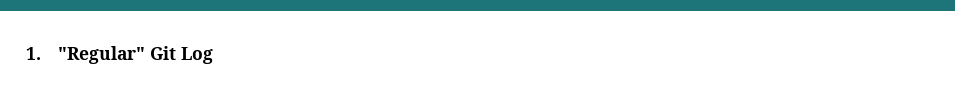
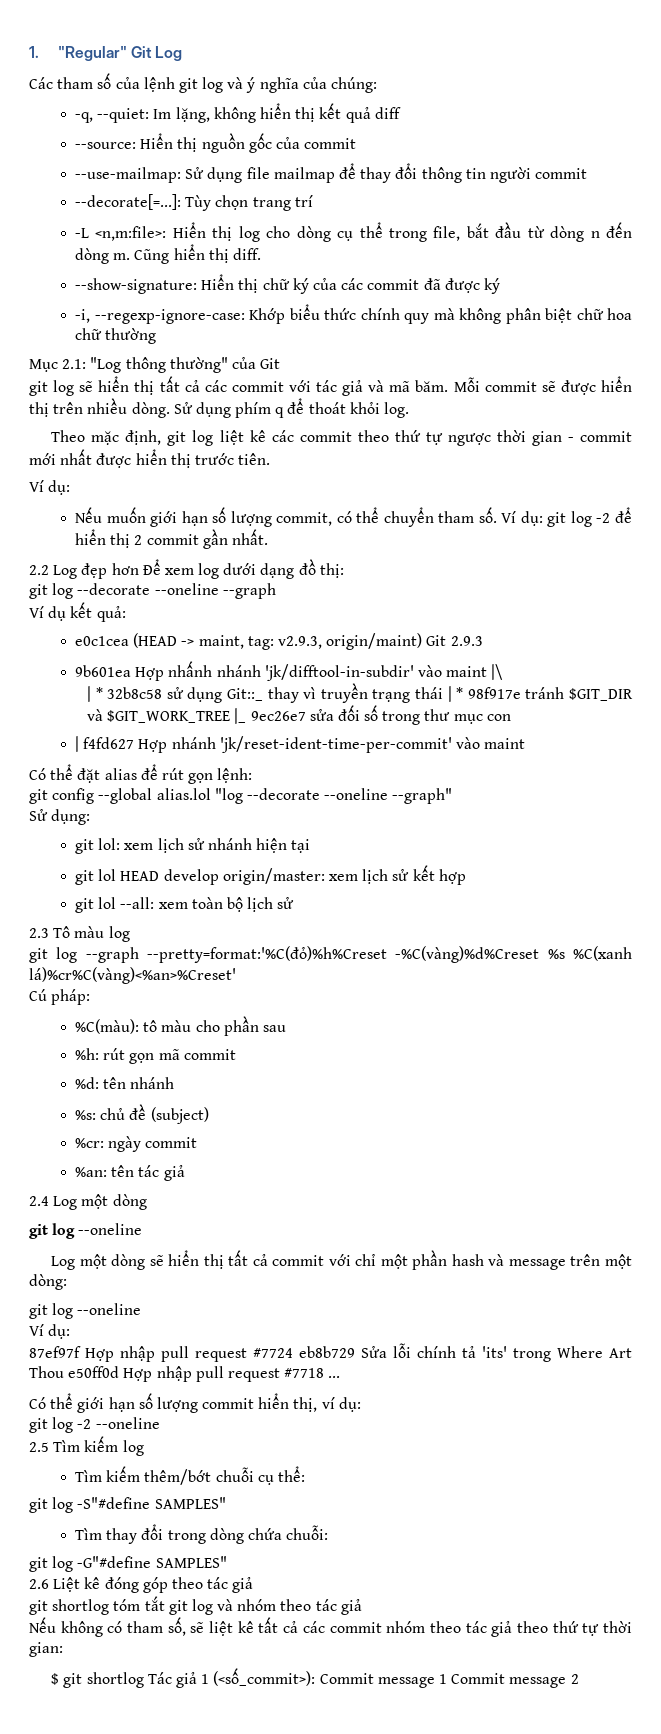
+ Các tham số của lệnh git log và ý nghĩa của chúng:
+ -q, --quiet: Im lặng, không hiển thị kết quả diff
+ --source: Hiển thị nguồn gốc của commit
+ --use-mailmap: Sử dụng file mailmap để thay đổi thông tin người commit
+ --decorate[=...]: Tùy chọn trang trí
+ -L <n,m:file>: Hiển thị log cho dòng cụ thể trong file, bắt đầu từ dòng n đến dòng m. Cũng hiển thị diff.
+ --show-signature: Hiển thị chữ ký của các commit đã được ký
+ -i, --regexp-ignore-case: Khớp biểu thức chính quy mà không phân biệt chữ hoa chữ thường
+ Mục 2.1: "Log thông thường" của Git
+ git log sẽ hiển thị tất cả các commit với tác giả và mã băm. Mỗi commit sẽ được hiển thị trên nhiều dòng. Sử dụng phím q để thoát khỏi log.
+ Theo mặc định, git log liệt kê các commit theo thứ tự ngược thời gian - commit mới nhất được hiển thị trước tiên.
+ Ví dụ:
+ Nếu muốn giới hạn số lượng commit, có thể chuyển tham số. Ví dụ: git log -2 để hiển thị 2 commit gần nhất.
+ 2.2 Log đẹp hơn Để xem log dưới dạng đồ thị:
+ git log --decorate --oneline --graph
+ Ví dụ kết quả:
+ e0c1cea (HEAD -> maint, tag: v2.9.3, origin/maint) Git 2.9.3
+ 9b601ea Hợp nhấnh nhánh 'jk/difftool-in-subdir' vào maint |\
+ | * 32b8c58 sử dụng Git::_ thay vì truyền trạng thái | * 98f917e tránh $GIT_DIR và $GIT_WORK_TREE |_ 9ec26e7 sửa đối số trong thư mục con
+ | f4fd627 Hợp nhánh 'jk/reset-ident-time-per-commit' vào maint
+ Có thể đặt alias để rút gọn lệnh:
+ git config --global alias.lol "log --decorate --oneline --graph"
+ Sử dụng:
+ git lol: xem lịch sử nhánh hiện tại
+ git lol HEAD develop origin/master: xem lịch sử kết hợp
+ git lol --all: xem toàn bộ lịch sử
+ 2.3 Tô màu log
+ git log --graph --pretty=format:'%C(đỏ)%h%Creset -%C(vàng)%d%Creset %s %C(xanh lá)%cr%C(vàng)<%an>%Creset'
+ Cú pháp:
+ %C(màu): tô màu cho phần sau
+ %h: rút gọn mã commit
+ %d: tên nhánh
+ %s: chủ đề (subject)
+ %cr: ngày commit
+ %an: tên tác giả
+ 2.4 Log một dòng
+ git log --oneline
+ Log một dòng sẽ hiển thị tất cả commit với chỉ một phần hash và message trên một dòng:
+ git log --oneline
+ Ví dụ:
+ 87ef97f Hợp nhập pull request #7724 eb8b729 Sửa lỗi chính tả 'its' trong Where Art Thou e50ff0d Hợp nhập pull request #7718 ...
+ Có thể giới hạn số lượng commit hiển thị, ví dụ:
+ git log -2 --oneline
+ 2.5 Tìm kiếm log
+ Tìm kiếm thêm/bớt chuỗi cụ thể:
+ git log -S"#define SAMPLES"
+ Tìm thay đổi trong dòng chứa chuỗi:
+ git log -G"#define SAMPLES"
+ 2.6 Liệt kê đóng góp theo tác giả
+ git shortlog tóm tắt git log và nhóm theo tác giả
+ Nếu không có tham số, sẽ liệt kê tất cả các commit nhóm theo tác giả theo thứ tự thời gian:
+ $ git shortlog Tác giả 1 (<số_commit>): Commit message 1 Commit message 2

